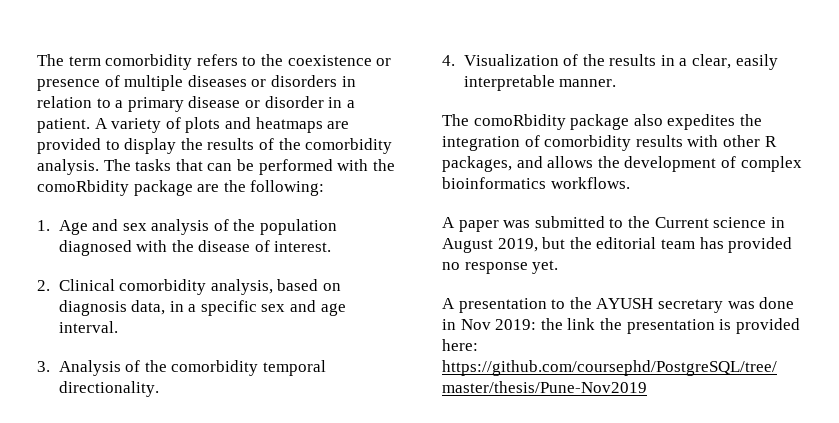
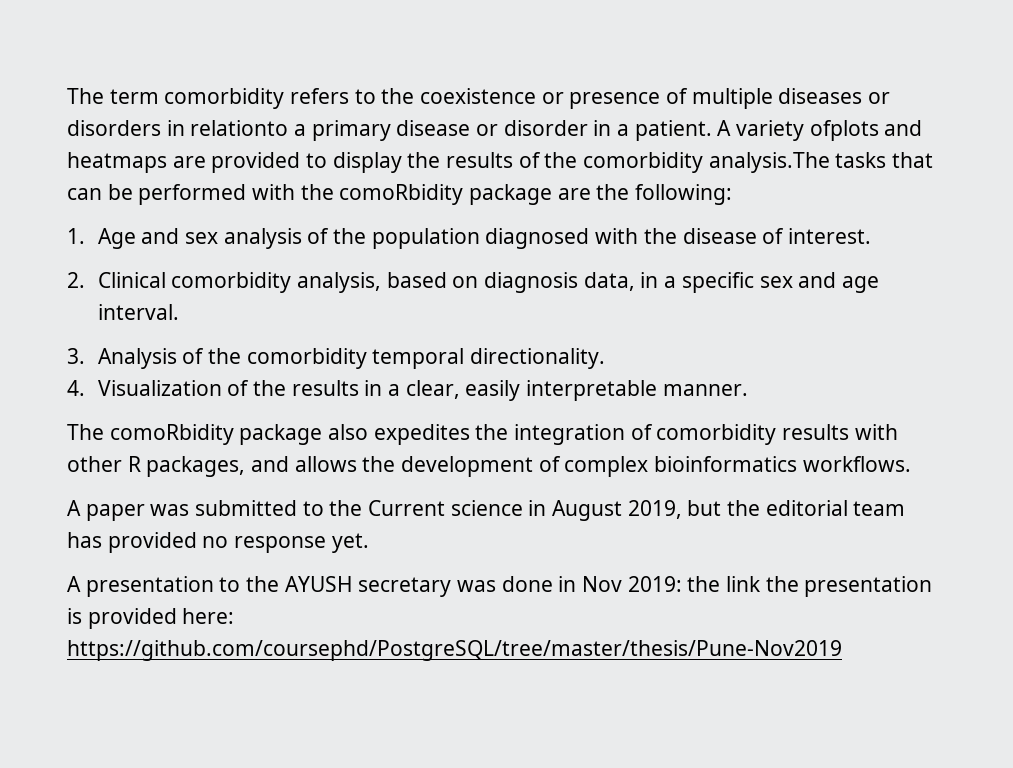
- The term comorbidity refers to the coexistence or presence of multiple diseases or disorders in relation to a primary disease or disorder in a patient.
+ The term comorbidity refers to the coexistence or presence of multiple diseases or disorders in relationto a primary disease or disorder in a patient.
- A variety of plots and heatmaps are provided to display the results of the comorbidity analysis. The tasks that can be performed with the comoRbidity package are the following:
+ A variety ofplots and heatmaps are provided to display the results of the comorbidity analysis.The tasks that can be performed with the comoRbidity package are the following:

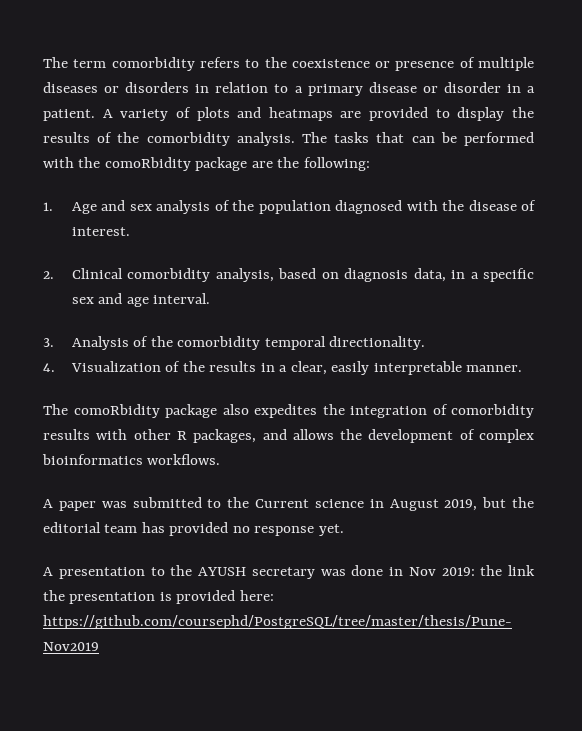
- The term comorbidity refers to the coexistence or presence of multiple diseases or disorders in relationto a primary disease or disorder in a patient.
+ The term comorbidity refers to the coexistence or presence of multiple diseases or disorders in relation to a primary disease or disorder in a patient.
- A variety ofplots and heatmaps are provided to display the results of the comorbidity analysis.The tasks that can be performed with the comoRbidity package are the following:
+ A variety of plots and heatmaps are provided to display the results of the comorbidity analysis. The tasks that can be performed with the comoRbidity package are the following:

